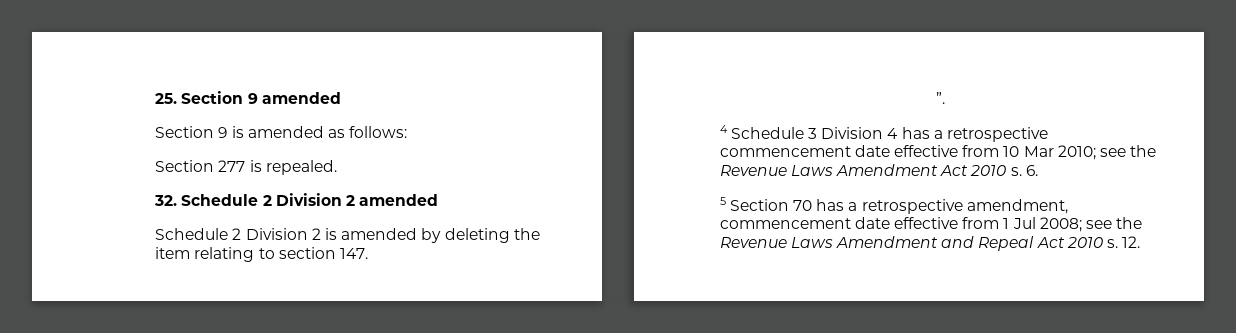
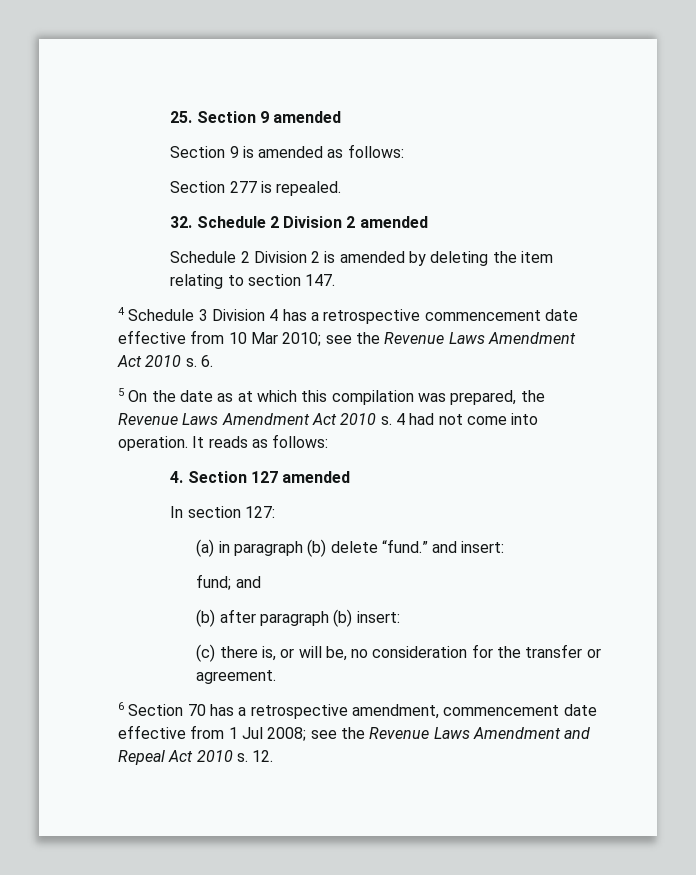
- ”.
- 5 Section 70 has a retrospective amendment, commencement date effective from 1 Jul 2008; see the Revenue Laws Amendment and Repeal Act 2010 s.
+ 5 On the date as at which this compilation was prepared, the Revenue Laws Amendment Act 2010 s. 4 had not come into operation. It reads as follows:
+ 4. Section 127 amended
+ In section 127:
+ (a) in paragraph (b) delete “fund.” and insert:
+ fund; and
+ (b) after paragraph (b) insert:
+ (c) there is, or will be, no consideration for the transfer or agreement.
+ 6 Section 70 has a retrospective amendment, commencement date effective from 1 Jul 2008; see the Revenue Laws Amendment and Repeal Act 2010 s.

